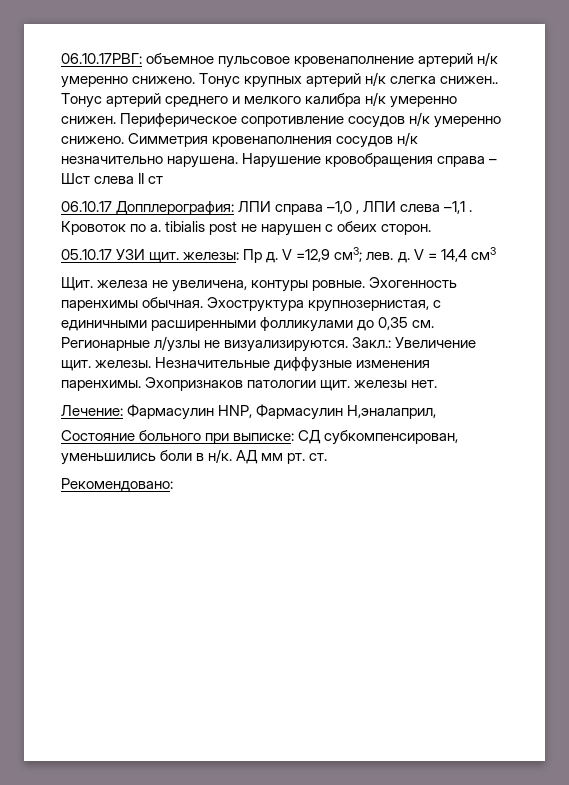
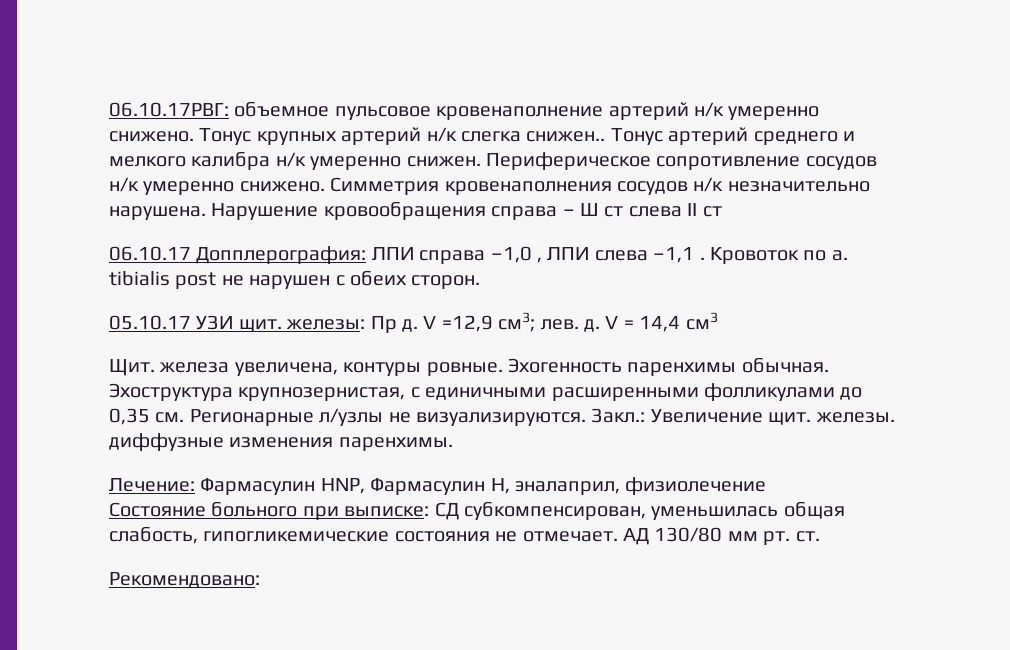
- Нарушение кровобращения справа – Шст слева II ст
+ Нарушение кровообращения справа – Ш ст слева II ст
- Щит. железа не увеличена, контуры ровные.
+ Щит. железа увеличена, контуры ровные.
- Закл.: Увеличение щит. железы. Незначительные диффузные изменения паренхимы. Эхопризнаков патологии щит. железы нет.
+ Закл.: Увеличение щит. железы. диффузные изменения паренхимы.
- Лечение: Фармасулин НNP, Фармасулин Н,эналаприл,
+ Лечение: Фармасулин НNP, Фармасулин Н, эналаприл, физиолечение
- Состояние больного при выписке: СД субкомпенсирован, уменьшились боли в н/к. АД мм рт. ст.
+ Состояние больного при выписке: СД субкомпенсирован, уменьшилась общая слабость, гипогликемические состояния не отмечает. АД 130/80 мм рт. ст.

